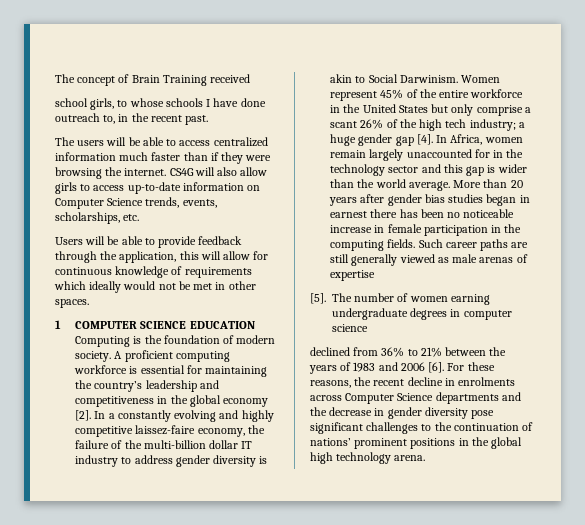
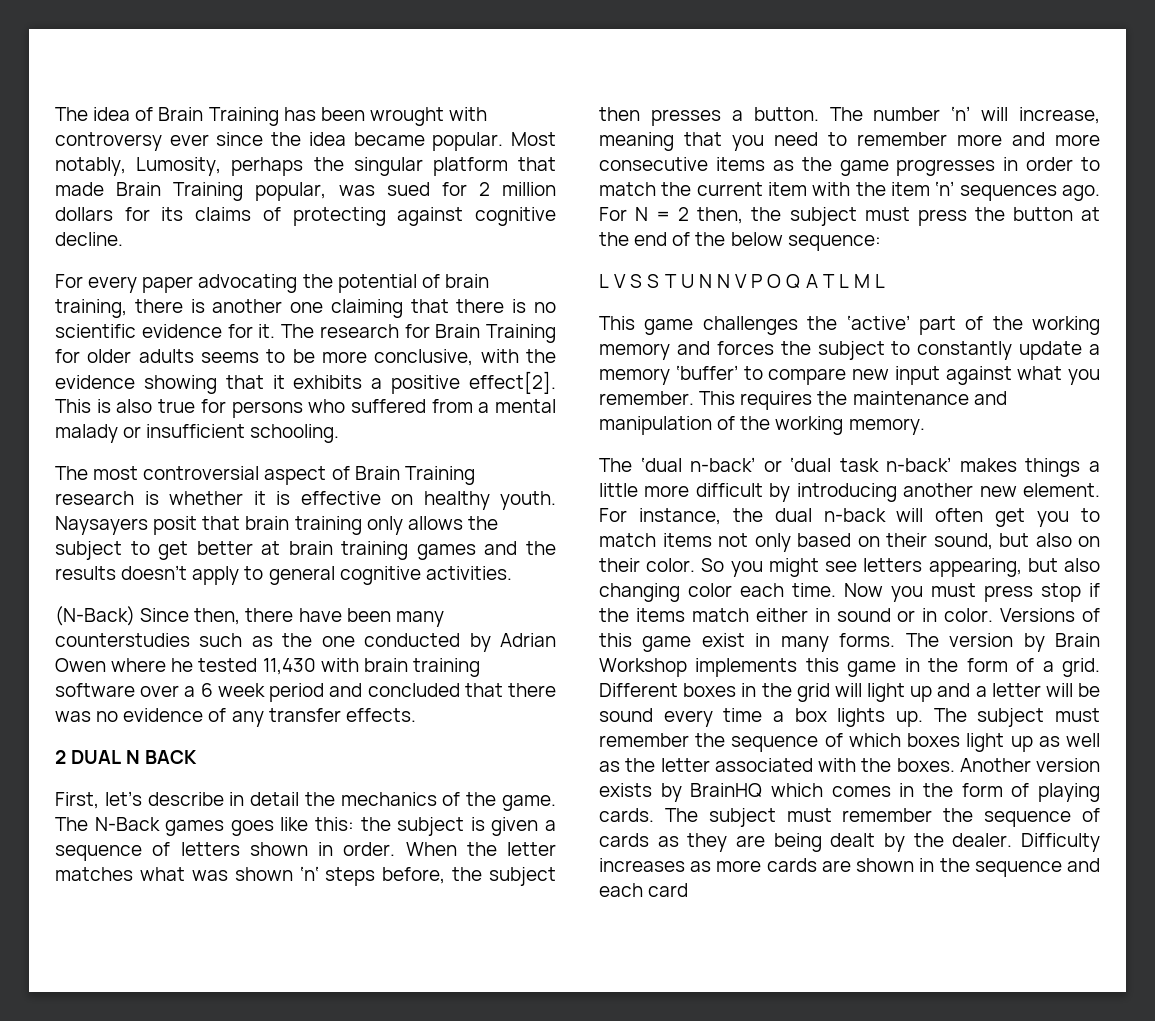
- The concept of Brain Training received
- school girls, to whose schools I have done outreach to, in the recent past.
- The users will be able to access centralized information much faster than if they were browsing the internet. CS4G will also allow girls to access up-to-date information on Computer Science trends, events, scholarships, etc.
- Users will be able to provide feedback through the application, this will allow for continuous knowledge of requirements which ideally would not be met in other spaces.
- 1 COMPUTER SCIENCE EDUCATION Computing is the foundation of modern society. A proficient computing workforce is essential for maintaining the country’s leadership and competitiveness in the global economy [2]. In a constantly evolving and highly competitive laissez-faire economy, the failure of the multi-billion dollar IT industry to address gender diversity is akin to Social Darwinism. Women represent 45% of the entire workforce in the United States but only comprise a scant 26% of the high tech industry; a huge gender gap [4]. In Africa, women remain largely unaccounted for in the technology sector and this gap is wider than the world average. More than 20 years after gender bias studies began in earnest there has been no noticeable increase in female participation in the computing fields. Such career paths are still generally viewed as male arenas of expertise
- [5]. The number of women earning undergraduate degrees in computer science
- declined from 36% to 21% between the years of 1983 and 2006 [6]. For these reasons, the recent decline in enrolments across Computer Science departments and the decrease in gender diversity pose significant challenges to the continuation of nations’ prominent positions in the global high technology arena.
+ The idea of Brain Training has been wrought with controversy ever since the idea became popular. Most notably, Lumosity, perhaps the singular platform that made Brain Training popular, was sued for 2 million dollars for its claims of protecting against cognitive decline.
+ For every paper advocating the potential of brain training, there is another one claiming that there is no scientific evidence for it. The research for Brain Training for older adults seems to be more conclusive, with the evidence showing that it exhibits a positive effect[2]. This is also true for persons who suffered from a mental malady or insufficient schooling.
+ The most controversial aspect of Brain Training research is whether it is effective on healthy youth. Naysayers posit that brain training only allows the subject to get better at brain training games and the results doesn’t apply to general cognitive activities.
+ (N-Back) Since then, there have been many counterstudies such as the one conducted by Adrian Owen where he tested 11,430 with brain training software over a 6 week period and concluded that there was no evidence of any transfer effects.
+ 2 DUAL N BACK
+ First, let’s describe in detail the mechanics of the game. The N-Back games goes like this: the subject is given a sequence of letters shown in order. When the letter matches what was shown ‘n‘ steps before, the subject then presses a button. The number ‘n’ will increase, meaning that you need to remember more and more consecutive items as the game progresses in order to match the current item with the item ‘n’ sequences ago. For N = 2 then, the subject must press the button at the end of the below sequence:
+ L V S S T U N N V P O Q A T L M L
+ This game challenges the ‘active’ part of the working memory and forces the subject to constantly update a memory ‘buffer’ to compare new input against what you remember. This requires the maintenance and manipulation of the working memory.
+ The ‘dual n-back’ or ‘dual task n-back’ makes things a little more difficult by introducing another new element. For instance, the dual n-back will often get you to match items not only based on their sound, but also on their color. So you might see letters appearing, but also changing color each time. Now you must press stop if the items match either in sound or in color. Versions of this game exist in many forms. The version by Brain Workshop implements this game in the form of a grid. Different boxes in the grid will light up and a letter will be sound every time a box lights up. The subject must remember the sequence of which boxes light up as well as the letter associated with the boxes. Another version exists by BrainHQ which comes in the form of playing cards. The subject must remember the sequence of cards as they are being dealt by the dealer. Difficulty increases as more cards are shown in the sequence and each card

